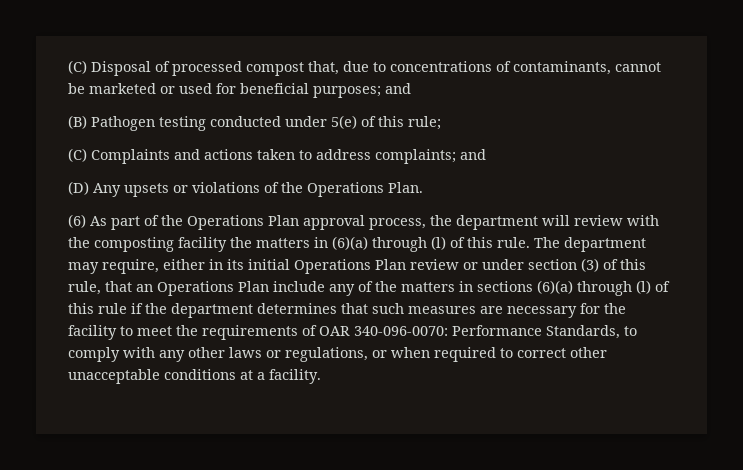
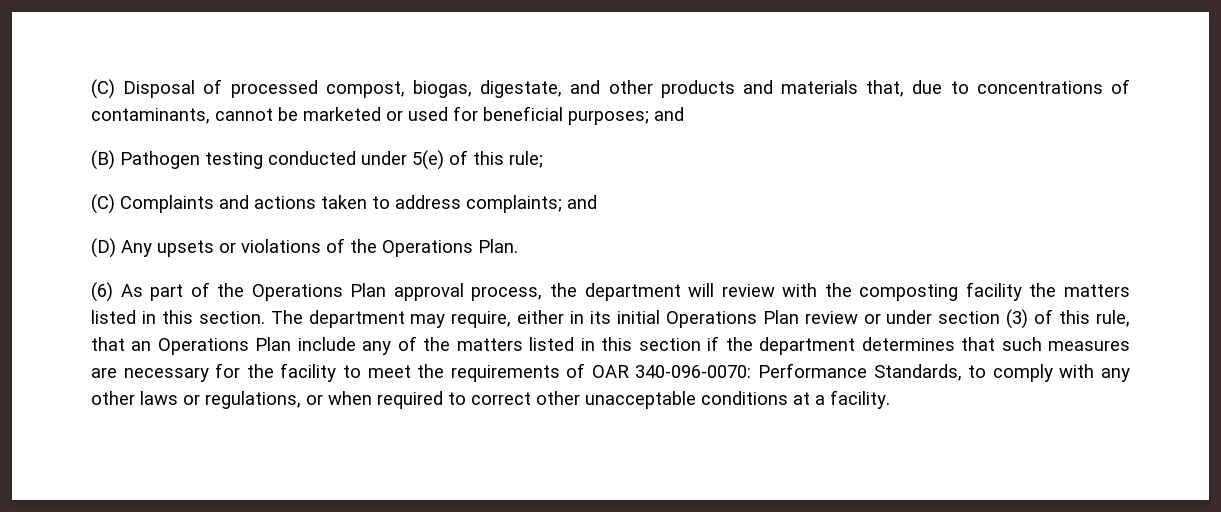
- (C) Disposal of processed compost that, due to concentrations of contaminants, cannot be marketed or used for beneficial purposes; and
+ (C) Disposal of processed compost, biogas, digestate, and other products and materials that, due to concentrations of contaminants, cannot be marketed or used for beneficial purposes; and
- (6) As part of the Operations Plan approval process, the department will review with the composting facility the matters in (6)(a) through (l) of this rule.
+ (6) As part of the Operations Plan approval process, the department will review with the composting facility the matters listed in this section.
- The department may require, either in its initial Operations Plan review or under section (3) of this rule, that an Operations Plan include any of the matters in sections (6)(a) through (l) of this rule if the department determines that such measures are necessary for the facility to meet the requirements of OAR 340-096-0070:
+ The department may require, either in its initial Operations Plan review or under section (3) of this rule, that an Operations Plan include any of the matters listed in this section if the department determines that such measures are necessary for the facility to meet the requirements of OAR 340-096-0070:

